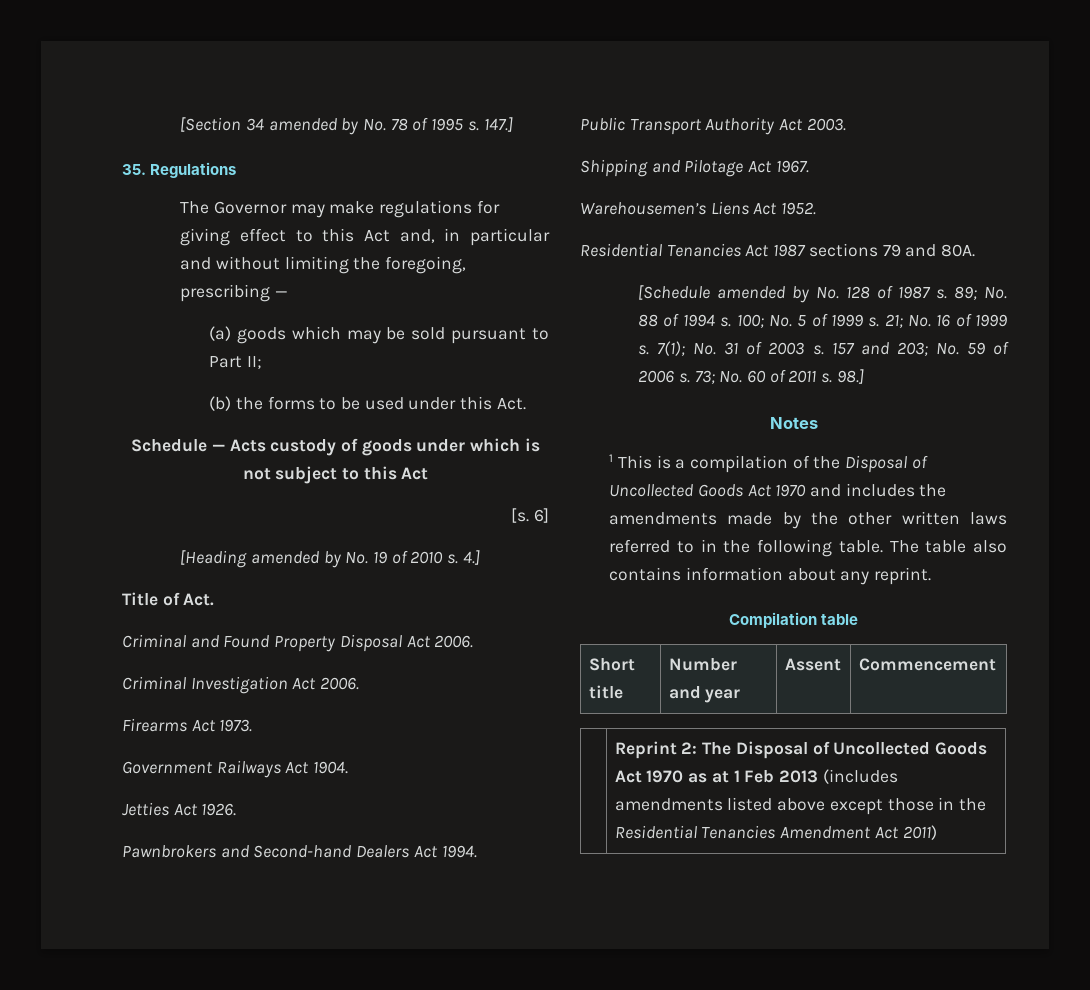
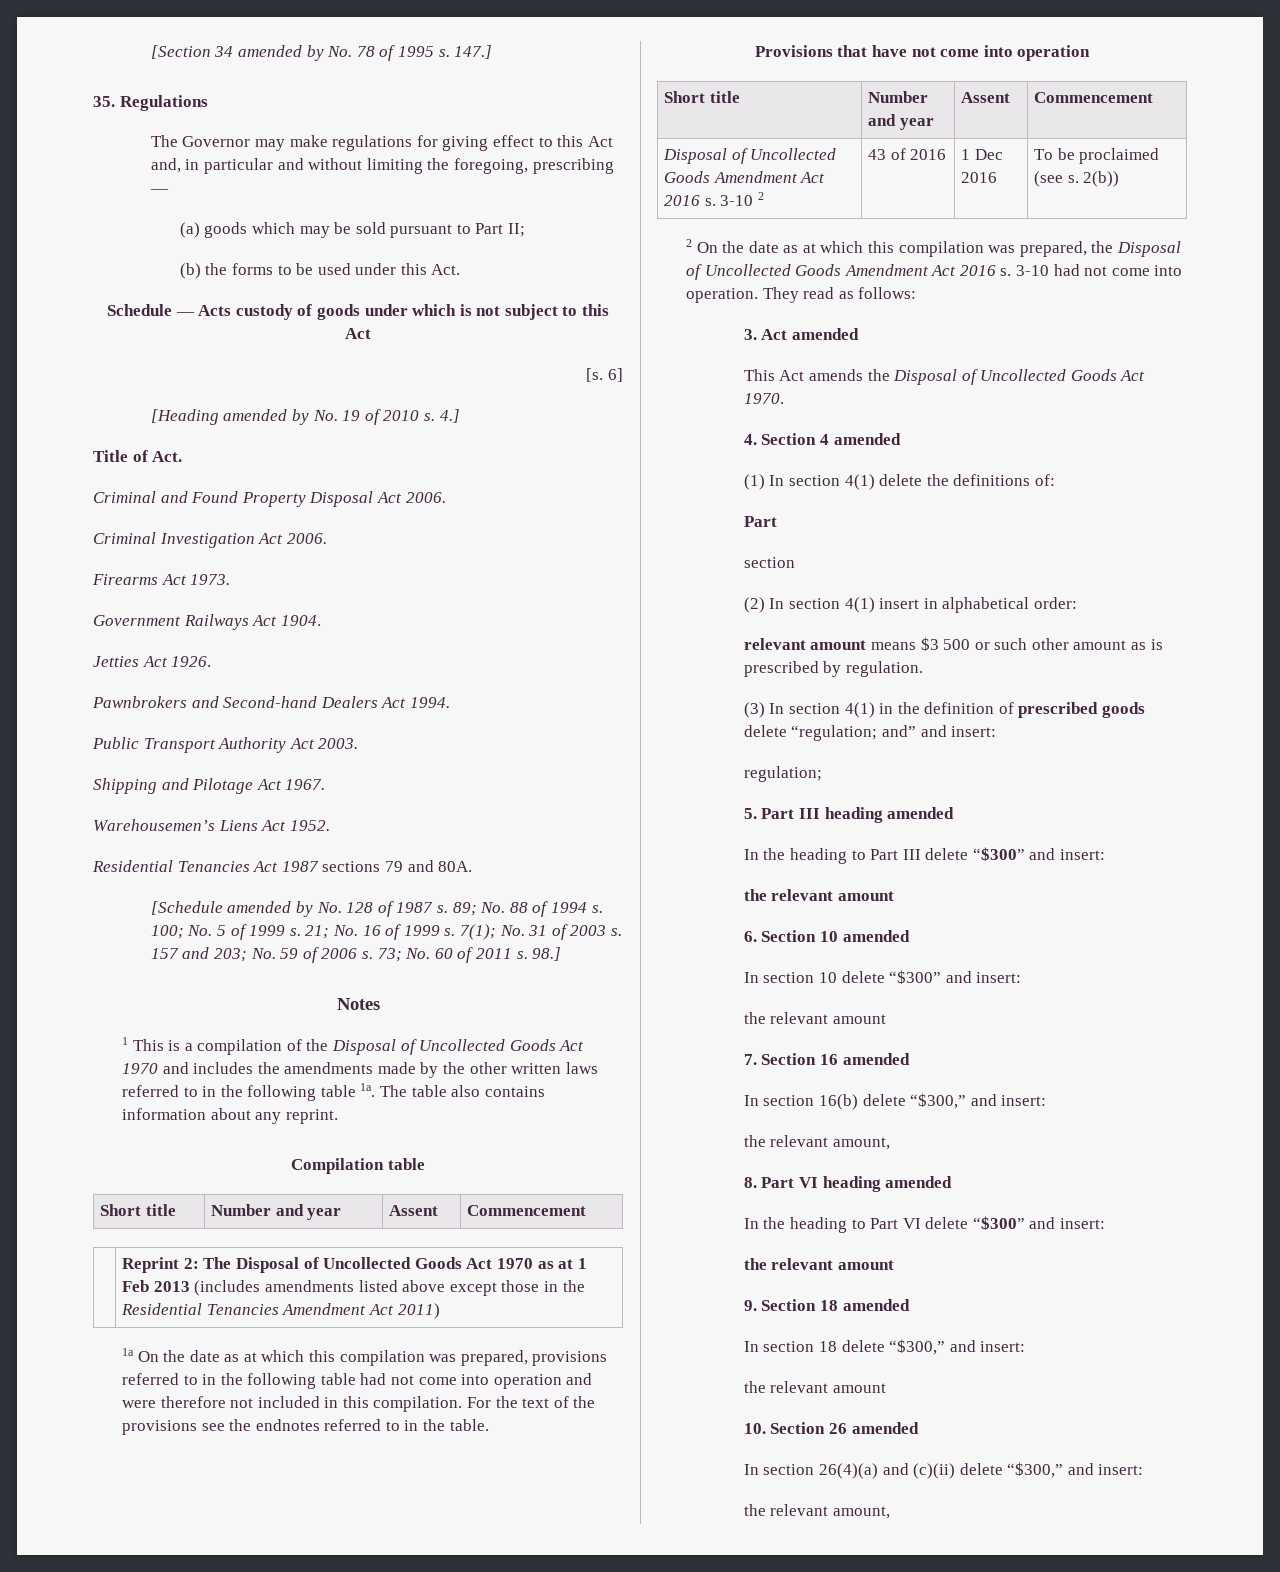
- 1 This is a compilation of the Disposal of Uncollected Goods Act 1970 and includes the amendments made by the other written laws referred to in the following table.
+ 1 This is a compilation of the Disposal of Uncollected Goods Act 1970 and includes the amendments made by the other written laws referred to in the following table 1a.
+ 1a On the date as at which this compilation was prepared, provisions referred to in the following table had not come into operation and were therefore not included in this compilation. For the text of the provisions see the endnotes referred to in the table.
+ Provisions that have not come into operation
+ Short title | Number and year | Assent | Commencement
+ Disposal of Uncollected Goods Amendment Act 2016 s. 3-10 2 | 43 of 2016 | 1 Dec 2016 | To be proclaimed (see s. 2(b))
+ 2 On the date as at which this compilation was prepared, the Disposal of Uncollected Goods Amendment Act 2016 s. 3-10 had not come into operation. They read as follows:
+ 3. Act amended
+ This Act amends the Disposal of Uncollected Goods Act 1970.
+ 4. Section 4 amended
+ (1) In section 4(1) delete the definitions of:
+ Part
+ section
+ (2) In section 4(1) insert in alphabetical order:
+ relevant amount means $3 500 or such other amount as is prescribed by regulation.
+ (3) In section 4(1) in the definition of prescribed goods delete “regulation; and” and insert:
+ regulation;
+ 5. Part III heading amended
+ In the heading to Part III delete “$300” and insert:
+ the relevant amount
+ 6. Section 10 amended
+ In section 10 delete “$300” and insert:
+ the relevant amount
+ 7. Section 16 amended
+ In section 16(b) delete “$300,” and insert:
+ the relevant amount,
+ 8. Part VI heading amended
+ In the heading to Part VI delete “$300” and insert:
+ the relevant amount
+ 9. Section 18 amended
+ In section 18 delete “$300,” and insert:
+ the relevant amount
+ 10. Section 26 amended
+ In section 26(4)(a) and (c)(ii) delete “$300,” and insert:
+ the relevant amount,

